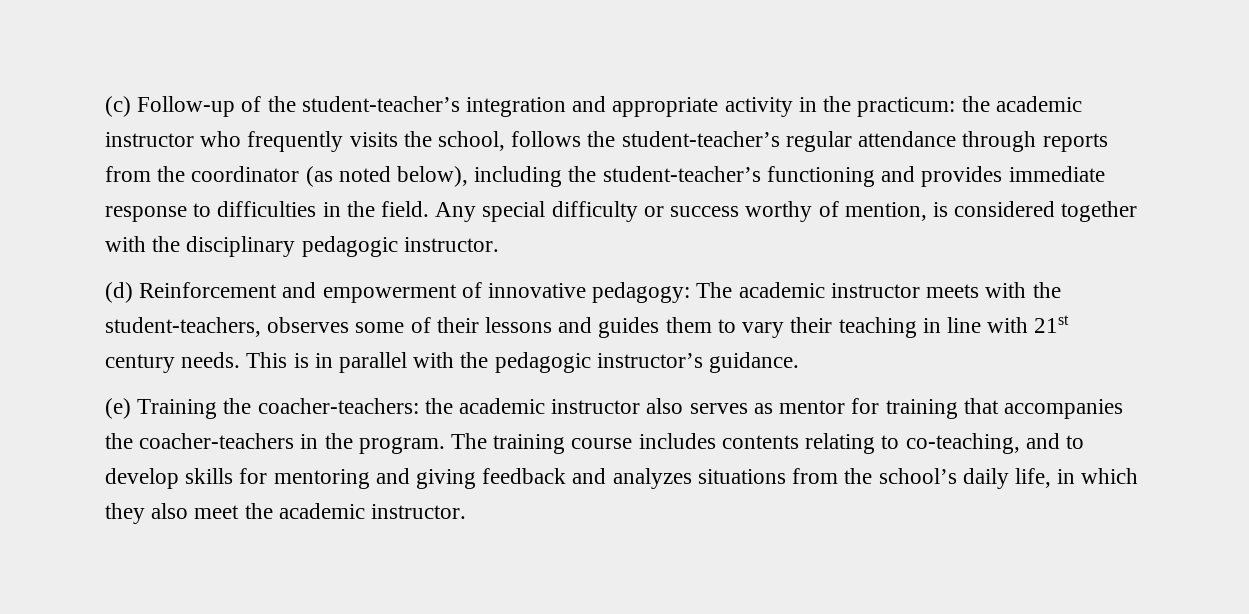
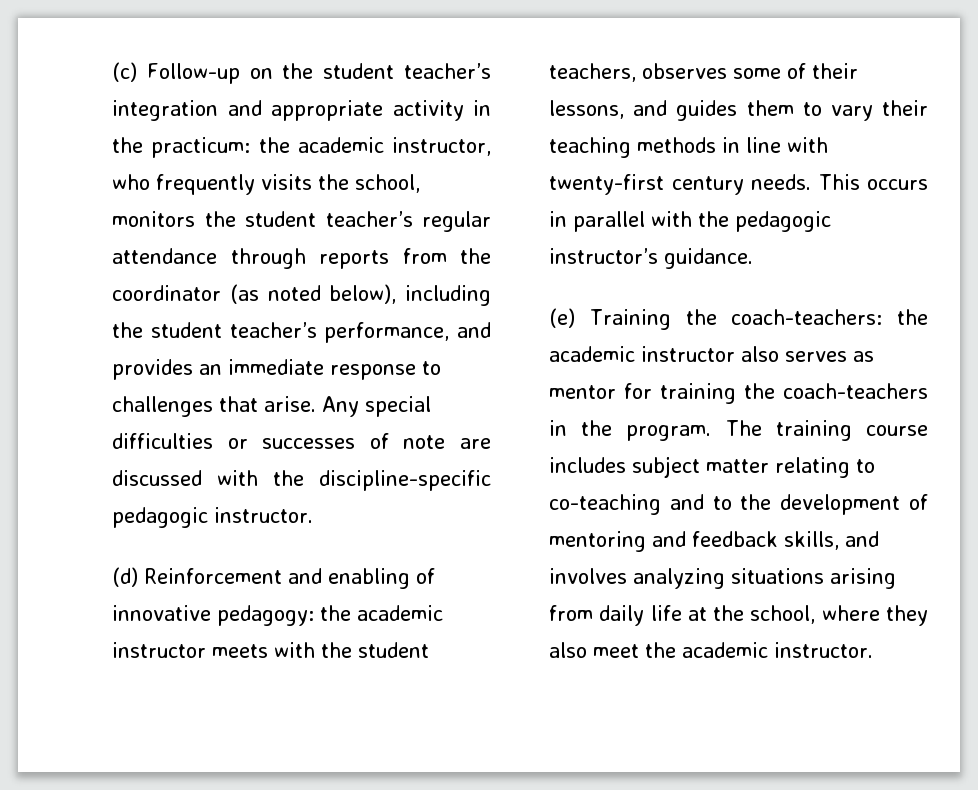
- (c) Follow-up of the student-teacher’s integration and appropriate activity in the practicum: the academic instructor who frequently visits the school, follows the student-teacher’s regular attendance through reports from the coordinator (as noted below), including the student-teacher’s functioning and provides immediate response to difficulties in the field. Any special difficulty or success worthy of mention, is considered together with the disciplinary pedagogic instructor.
+ (c) Follow-up on the student teacher’s integration and appropriate activity in the practicum: the academic instructor, who frequently visits the school, monitors the student teacher’s regular attendance through reports from the coordinator (as noted below), including the student teacher’s performance, and provides an immediate response to challenges that arise. Any special difficulties or successes of note are discussed with the discipline-specific pedagogic instructor.
- (d) Reinforcement and empowerment of innovative pedagogy: The academic instructor meets with the student-teachers, observes some of their lessons and guides them to vary their teaching in line with 21st century needs.
+ (d) Reinforcement and enabling of innovative pedagogy: the academic instructor meets with the student teachers, observes some of their lessons, and guides them to vary their teaching methods in line with twenty-first century needs.
- This is in parallel with the pedagogic instructor’s guidance.
+ This occurs in parallel with the pedagogic instructor’s guidance.
- (e) Training the coacher-teachers: the academic instructor also serves as mentor for training that accompanies the coacher-teachers in the program.
+ (e) Training the coach-teachers: the academic instructor also serves as mentor for training the coach-teachers in the program.
- The training course includes contents relating to co-teaching, and to develop skills for mentoring and giving feedback and analyzes situations from the school’s daily life, in which they also meet the academic instructor.
+ The training course includes subject matter relating to co-teaching and to the development of mentoring and feedback skills, and involves analyzing situations arising from daily life at the school, where they also meet the academic instructor.

